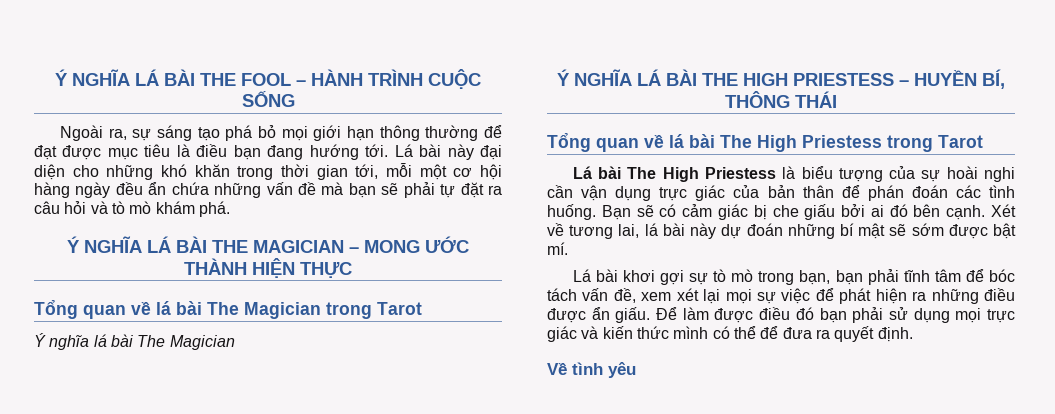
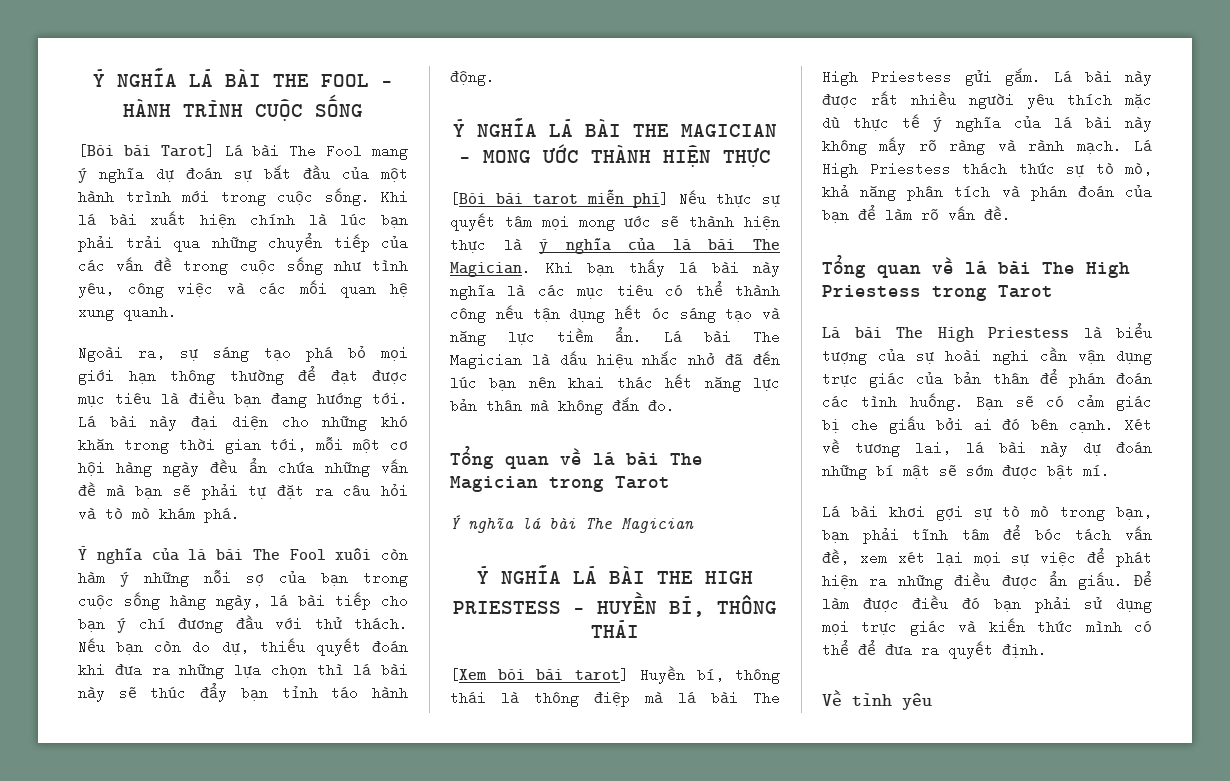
+ [Bói bài Tarot] Lá bài The Fool mang ý nghĩa dự đoán sự bắt đầu của một hành trình mới trong cuộc sống. Khi lá bài xuất hiện chính là lúc bạn phải trải qua những chuyển tiếp của các vấn đề trong cuộc sống như tình yêu, công việc và các mối quan hệ xung quanh.
+ Ý nghĩa của lá bài The Fool xuôi còn hàm ý những nỗi sợ của bạn trong cuộc sống hàng ngày, lá bài tiếp cho bạn ý chí đương đầu với thử thách. Nếu bạn còn do dự, thiếu quyết đoán khi đưa ra những lựa chọn thì lá bài này sẽ thúc đẩy bạn tỉnh táo hành động.
+ [Bói bài tarot miễn phí] Nếu thực sự quyết tâm mọi mong ước sẽ thành hiện thực là ý nghĩa của lá bài The Magician. Khi bạn thấy lá bài này nghĩa là các mục tiêu có thể thành công nếu tận dụng hết óc sáng tạo và năng lực tiềm ẩn. Lá bài The Magician là dấu hiệu nhắc nhở đã đến lúc bạn nên khai thác hết năng lực bản thân mà không đắn đo.
+ [Xem bói bài tarot] Huyền bí, thông thái là thông điệp mà lá bài The High Priestess gửi gắm. Lá bài này được rất nhiều người yêu thích mặc dù thực tế ý nghĩa của lá bài này không mấy rõ ràng và rành mạch. Lá High Priestess thách thức sự tò mò, khả năng phân tích và phán đoán của bạn để làm rõ vấn đề.

